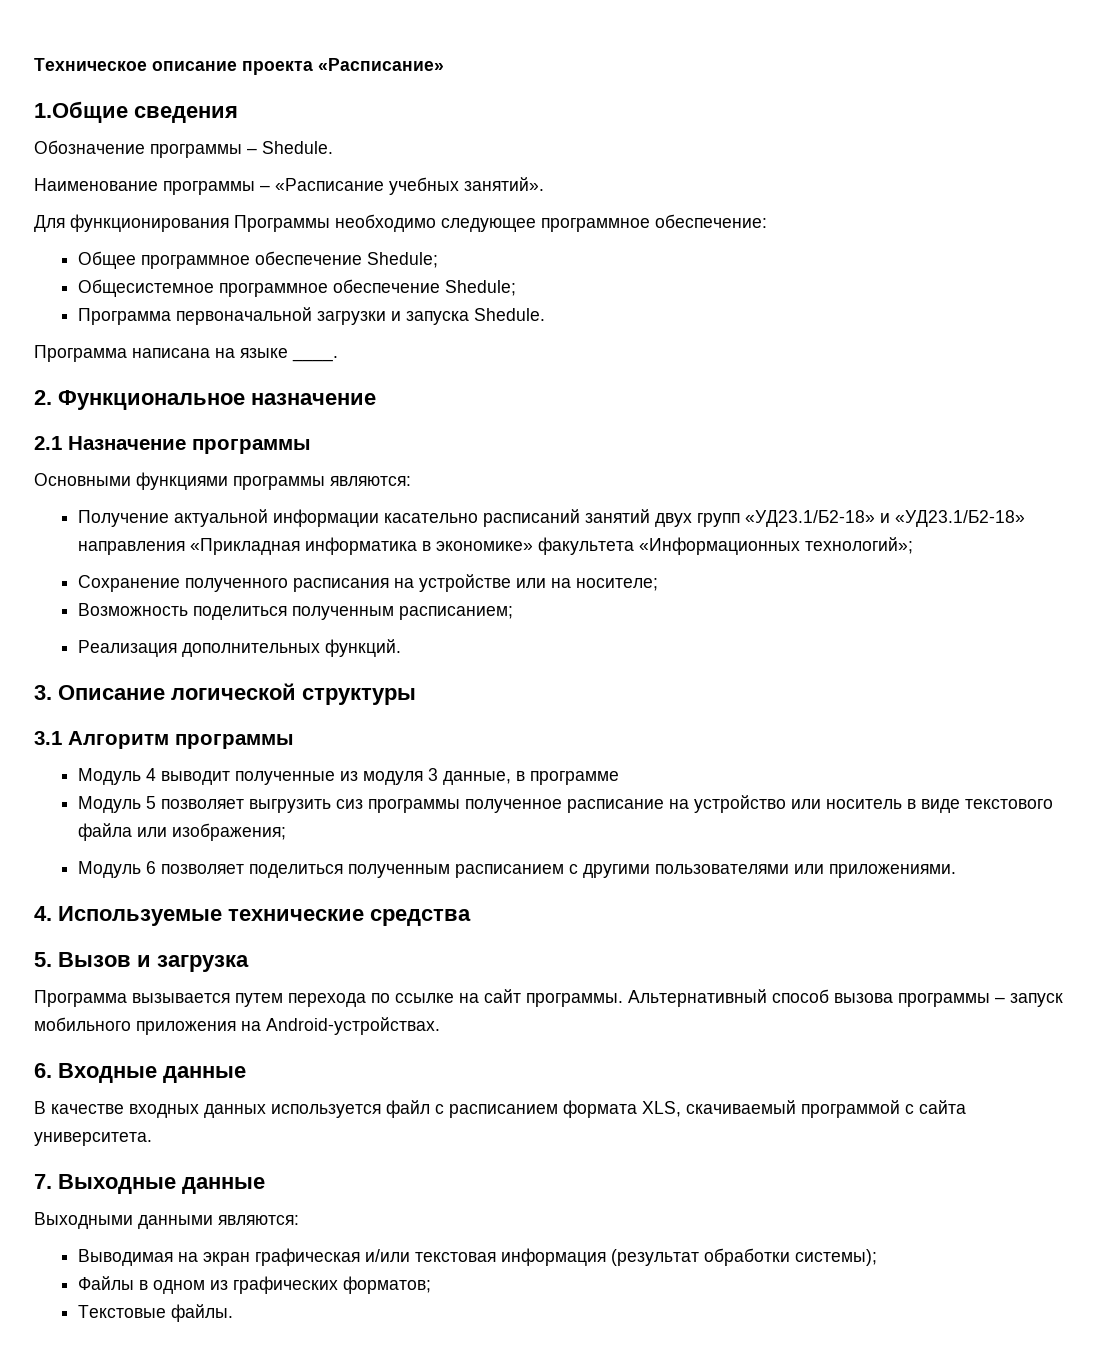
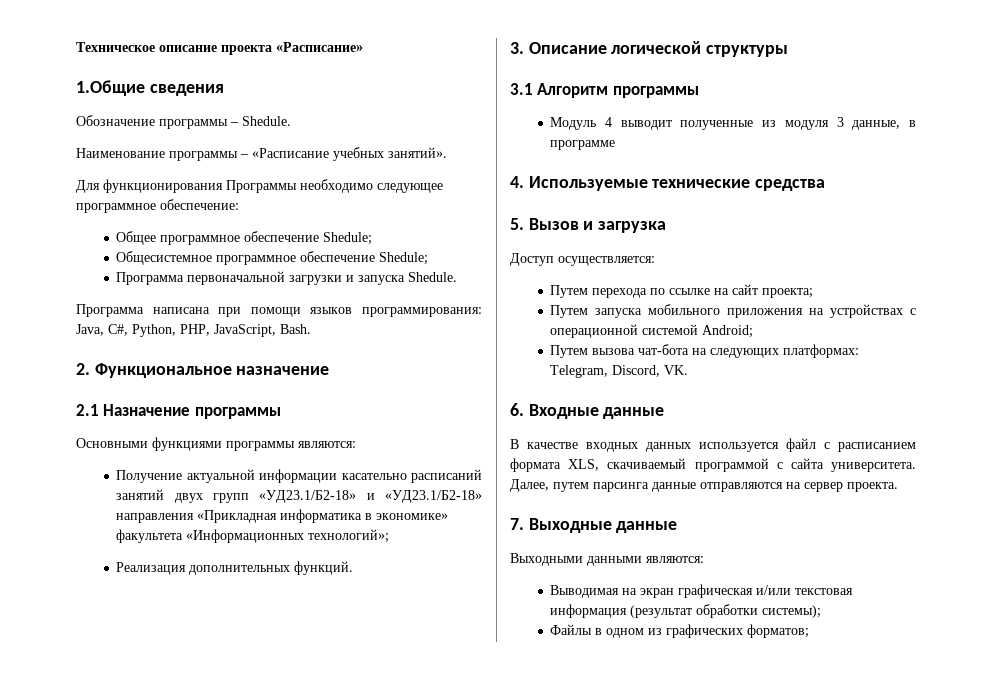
- Программа написана на языке ____.
+ Программа написана при помощи языков программирования: Java, C#, Python, PHP, JavaScript, Bash.
- Сохранение полученного расписания на устройстве или на носителе;
- Возможность поделиться полученным расписанием;
- Модуль 5 позволяет выгрузить сиз программы полученное расписание на устройство или носитель в виде текстового файла или изображения;
- Модуль 6 позволяет поделиться полученным расписанием с другими пользователями или приложениями.
- Программа вызывается путем перехода по ссылке на сайт программы. Альтернативный способ вызова программы – запуск мобильного приложения на Android-устройствах.
+ Доступ осуществляется:
+ Путем перехода по ссылке на сайт проекта;
+ Путем запуска мобильного приложения на устройствах с операционной системой Android;
+ Путем вызова чат-бота на следующих платформах: Telegram, Discord, VK.
+ Далее, путем парсинга данные отправляются на сервер проекта.
- Текстовые файлы.

